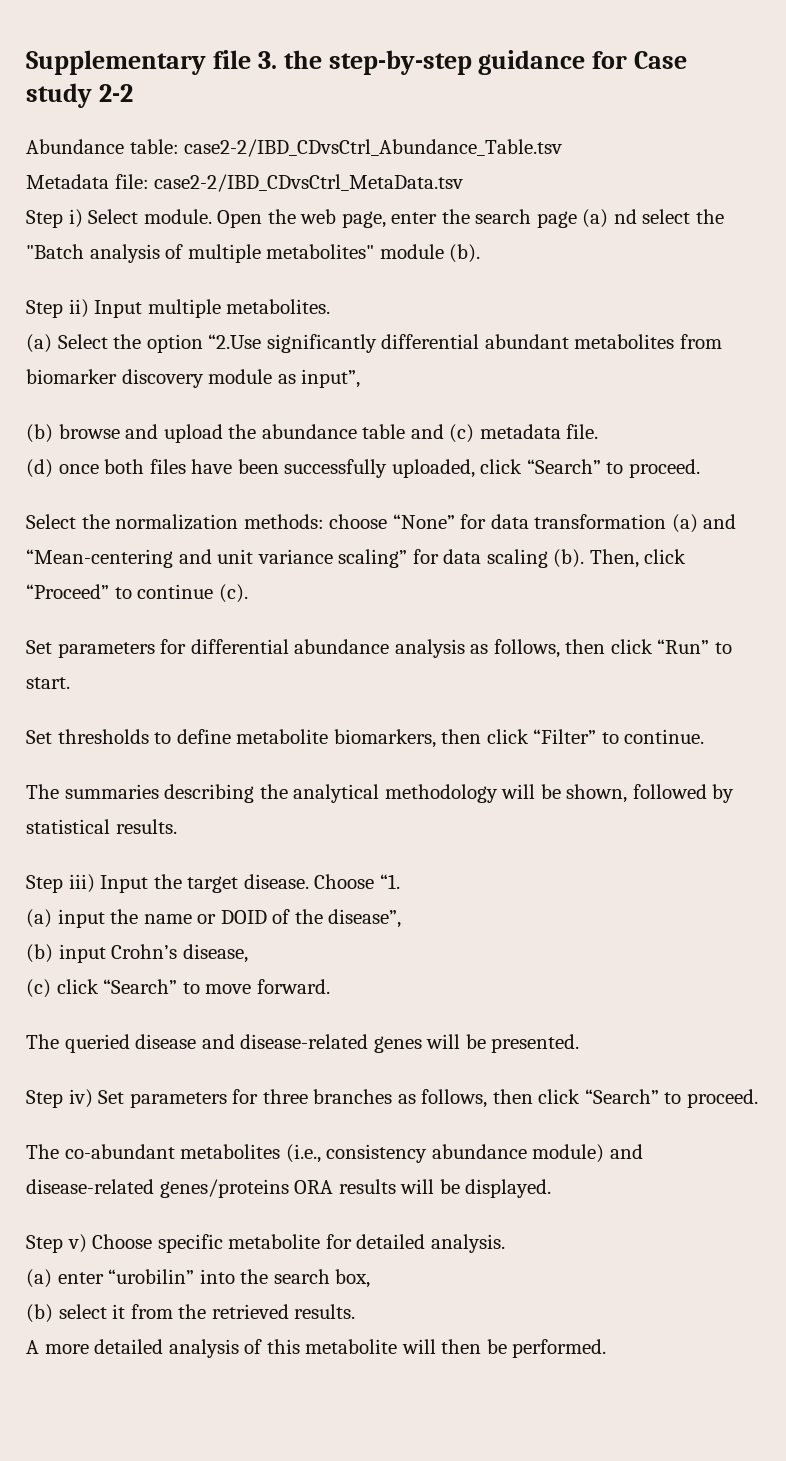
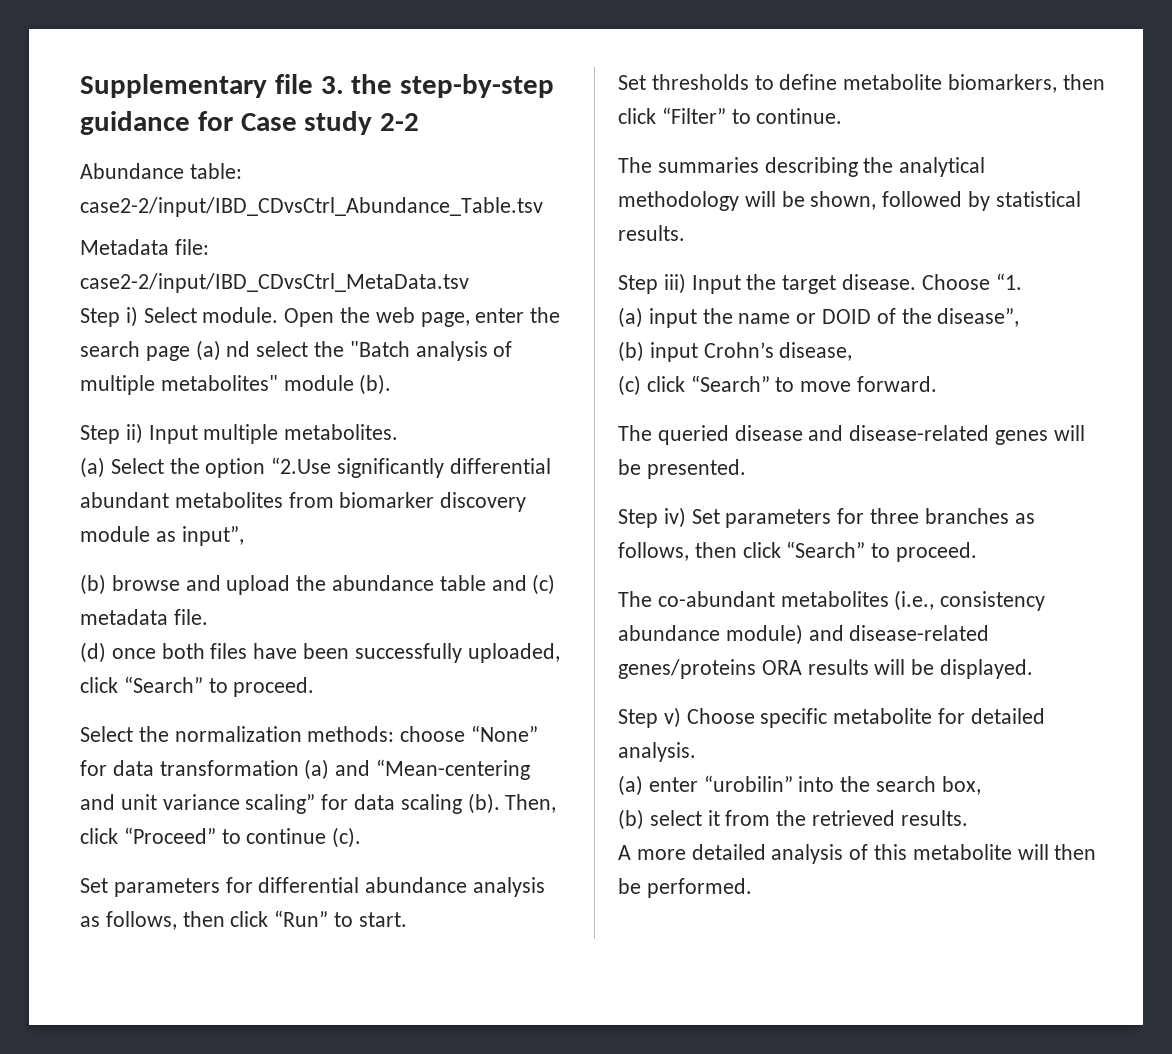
- Abundance table: case2-2/IBD_CDvsCtrl_Abundance_Table.tsv
+ Abundance table: case2-2/input/IBD_CDvsCtrl_Abundance_Table.tsv
- Metadata file: case2-2/IBD_CDvsCtrl_MetaData.tsv
+ Metadata file: case2-2/input/IBD_CDvsCtrl_MetaData.tsv

